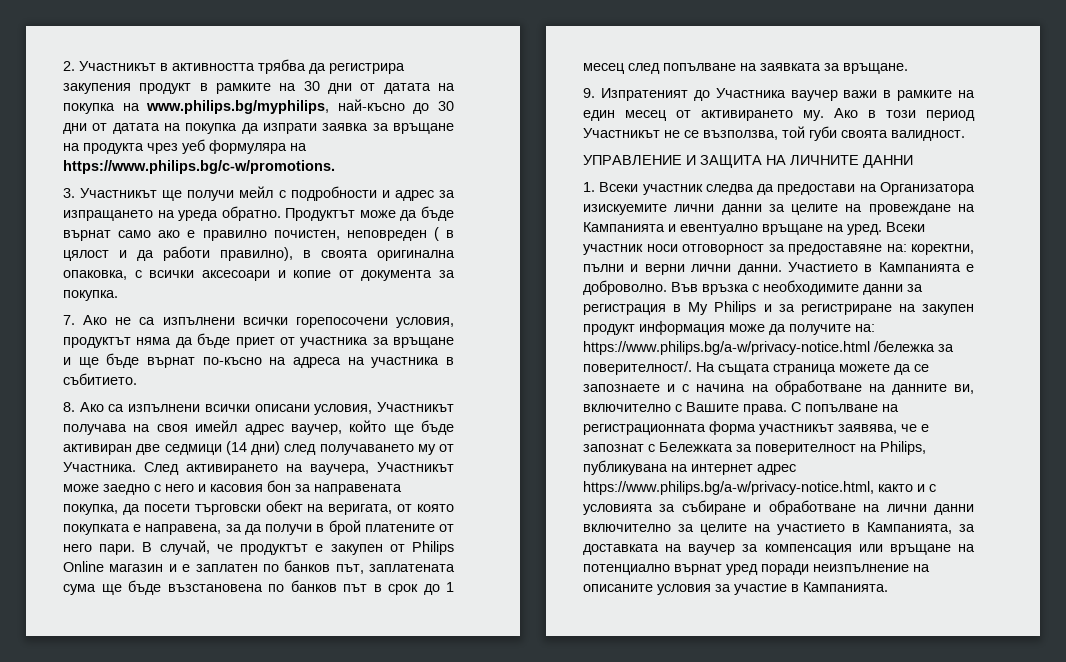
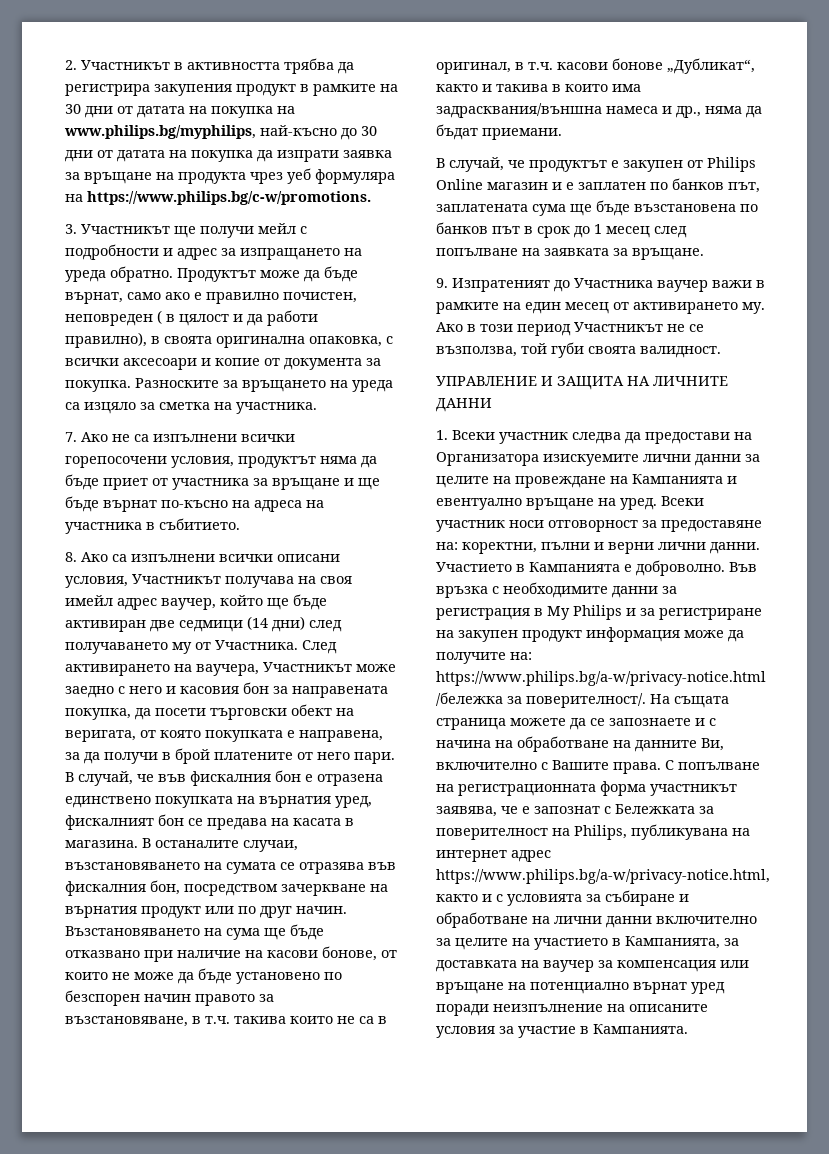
- Продуктът може да бъде върнат само ако е правилно почистен, неповреден ( в цялост и да работи правилно), в своята оригинална опаковка, с всички аксесоари и копие от документа за покупка.
+ Продуктът може да бъде върнат, само ако е правилно почистен, неповреден ( в цялост и да работи правилно), в своята оригинална опаковка, с всички аксесоари и копие от документа за покупка. Разноските за връщането на уреда са изцяло за сметка на участника.
+ В случай, че във фискалния бон е отразена единствено покупката на върнатия уред, фискалният бон се предава на касата в магазина. В останалите случаи, възстановяването на сумата се отразява във фискалния бон, посредством зачеркване на върнатия продукт или по друг начин. Възстановяването на сума ще бъде отказвано при наличие на касови бонове, от които не може да бъде установено по безспорен начин правото за възстановяване, в т.ч. такива които не са в оригинал, в т.ч. касови бонове „Дубликат“, както и такива в които има задрасквания/външна намеса и др., няма да бъдат приемани.
- На същата страница можете да се запознаете и с начина на обработване на данните ви, включително с Вашите права.
+ На същата страница можете да се запознаете и с начина на обработване на данните Ви, включително с Вашите права.

